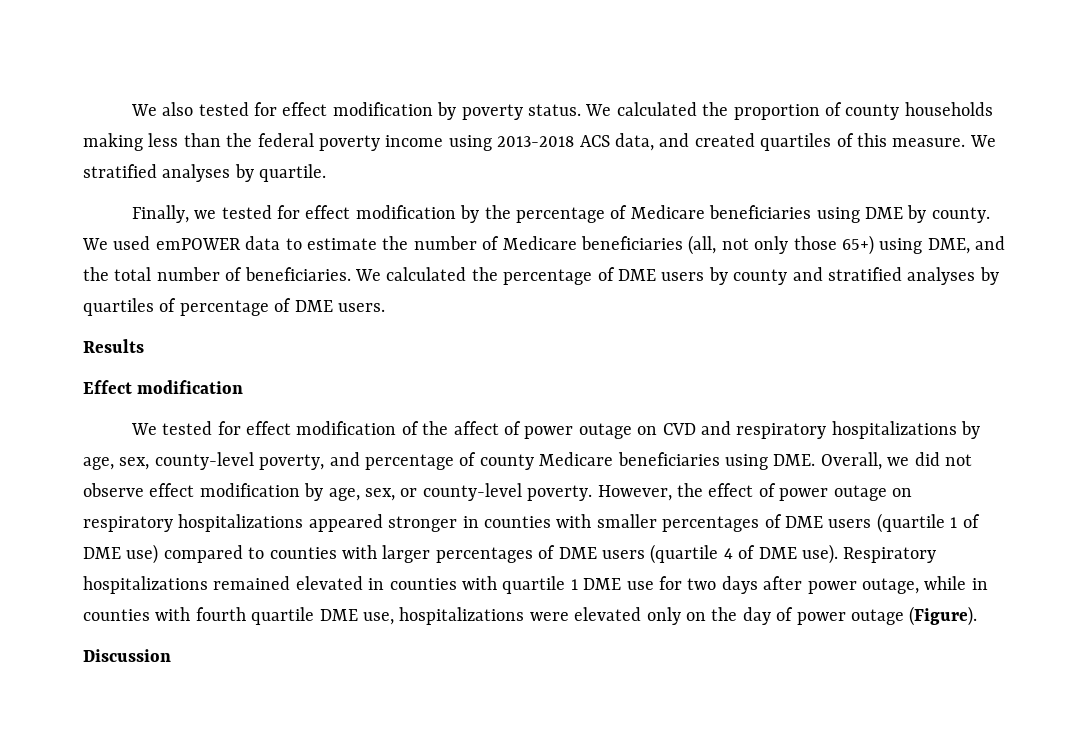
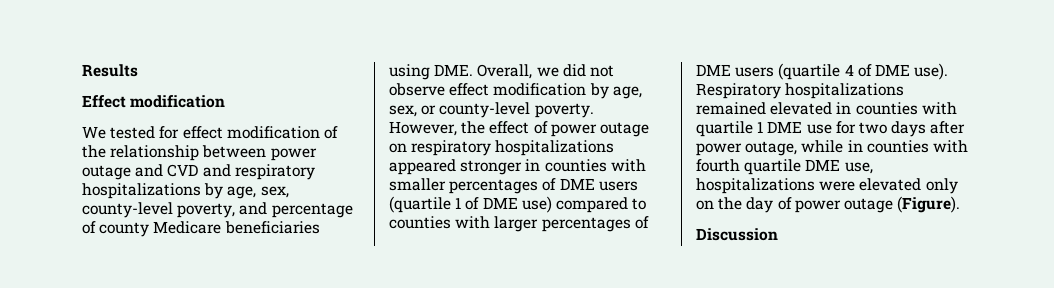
- We also tested for effect modification by poverty status. We calculated the proportion of county households making less than the federal poverty income using 2013-2018 ACS data, and created quartiles of this measure. We stratified analyses by quartile.
- Finally, we tested for effect modification by the percentage of Medicare beneficiaries using DME by county. We used emPOWER data to estimate the number of Medicare beneficiaries (all, not only those 65+) using DME, and the total number of beneficiaries. We calculated the percentage of DME users by county and stratified analyses by quartiles of percentage of DME users.
- We tested for effect modification of the affect of power outage on CVD and respiratory hospitalizations by age, sex, county-level poverty, and percentage of county Medicare beneficiaries using DME. Overall, we did not observe effect modification by age, sex, or county-level poverty.
+ We tested for effect modification of the relationship between power outage and CVD and respiratory hospitalizations by age, sex, county-level poverty, and percentage of county Medicare beneficiaries using DME. Overall, we did not observe effect modification by age, sex, or county-level poverty.

